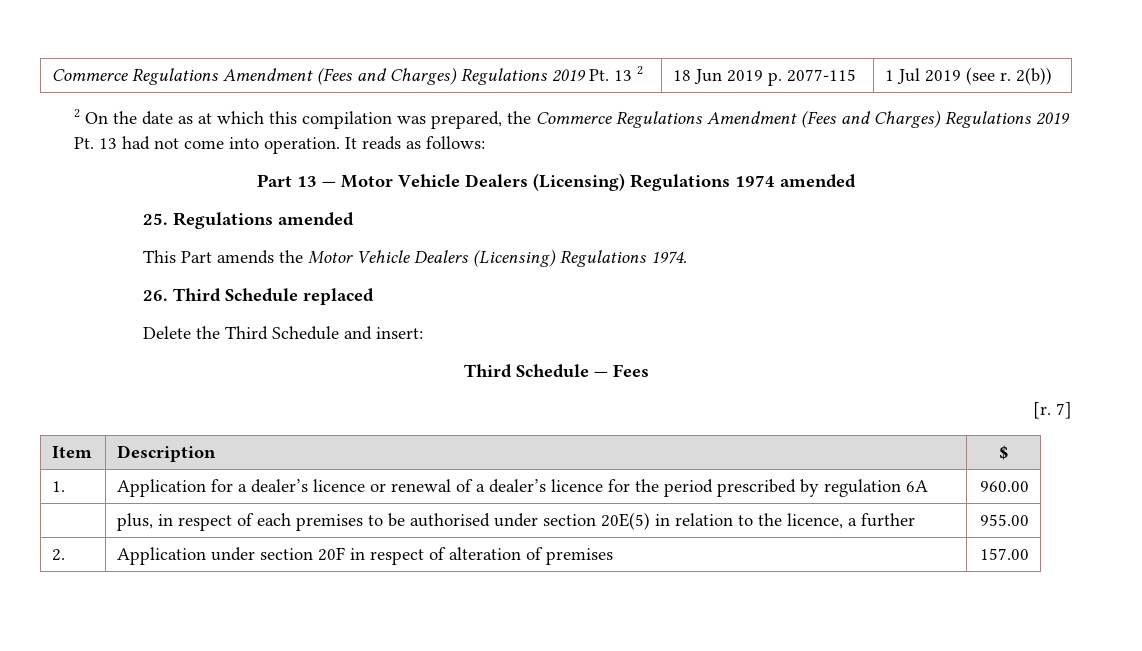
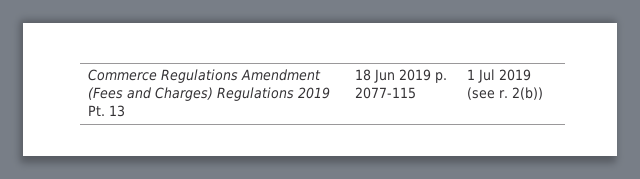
- Commerce Regulations Amendment (Fees and Charges) Regulations 2019 Pt. 13 2 | 18 Jun 2019 p. 2077-115 | 1 Jul 2019 (see r. 2(b))
+ Commerce Regulations Amendment (Fees and Charges) Regulations 2019 Pt. 13 | 18 Jun 2019 p. 2077-115 | 1 Jul 2019 (see r. 2(b))
- 2 On the date as at which this compilation was prepared, the Commerce Regulations Amendment (Fees and Charges) Regulations 2019 Pt. 13 had not come into operation. It reads as follows:
- Part 13 — Motor Vehicle Dealers (Licensing) Regulations 1974 amended
- 25. Regulations amended
- This Part amends the Motor Vehicle Dealers (Licensing) Regulations 1974.
- 26. Third Schedule replaced
- Delete the Third Schedule and insert:
- Third Schedule — Fees
- [r. 7]
- Item | Description | $
- 1. | Application for a dealer’s licence or renewal of a dealer’s licence for the period prescribed by regulation 6A | 960.00
- | plus, in respect of each premises to be authorised under section 20E(5) in relation to the licence, a further | 955.00
- 2. | Application under section 20F in respect of alteration of premises | 157.00

